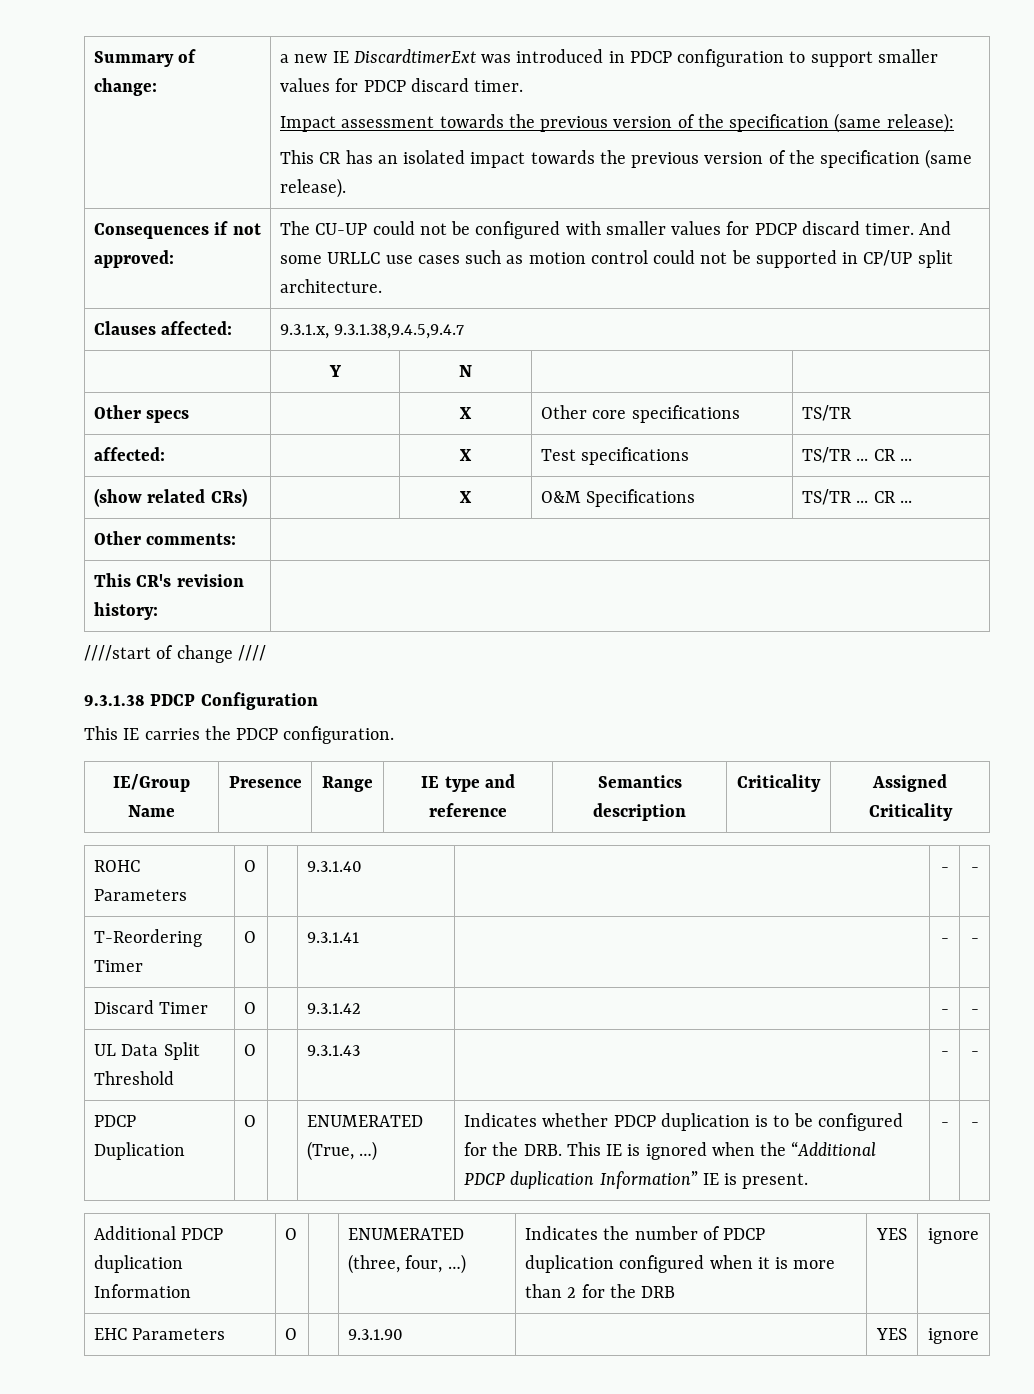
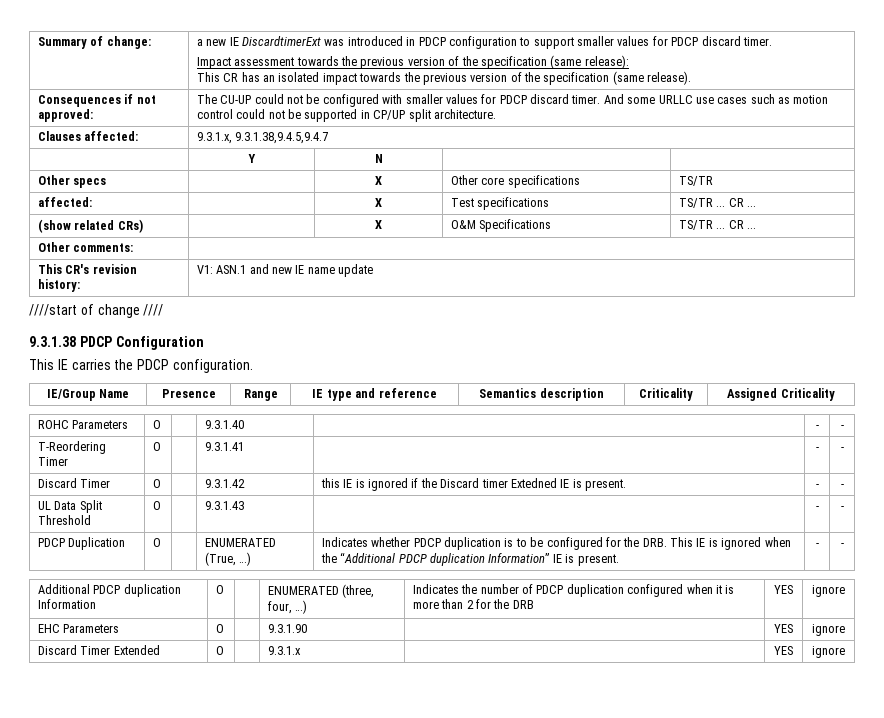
- This CR's revision history: |
+ This CR's revision history: | V1: ASN.1 and new IE name update
- Discard Timer | O | | 9.3.1.42 | | - | -
+ Discard Timer | O | | 9.3.1.42 | this IE is ignored if the Discard timer Extedned IE is present. | - | -
+ Discard Timer Extended | O | | 9.3.1.x | | YES | ignore

